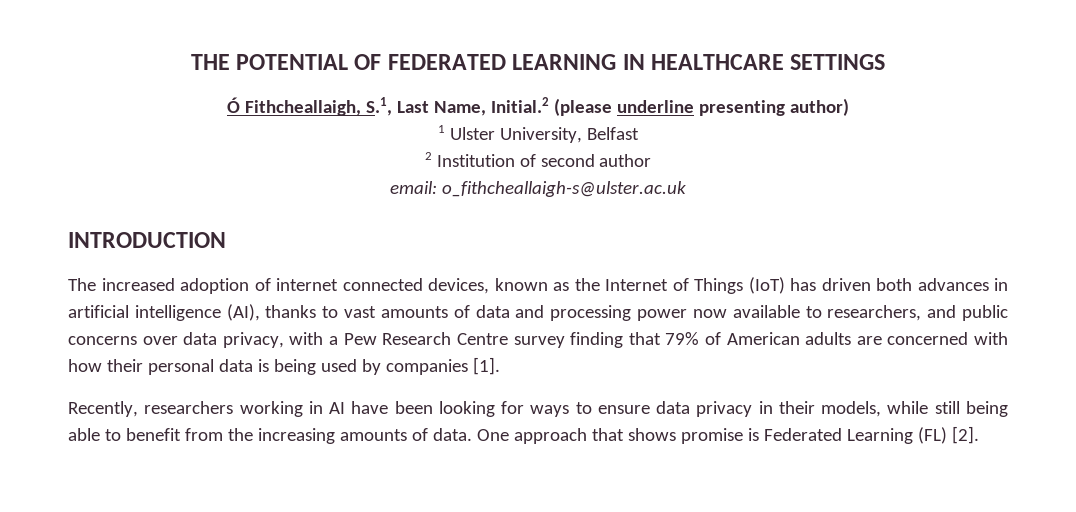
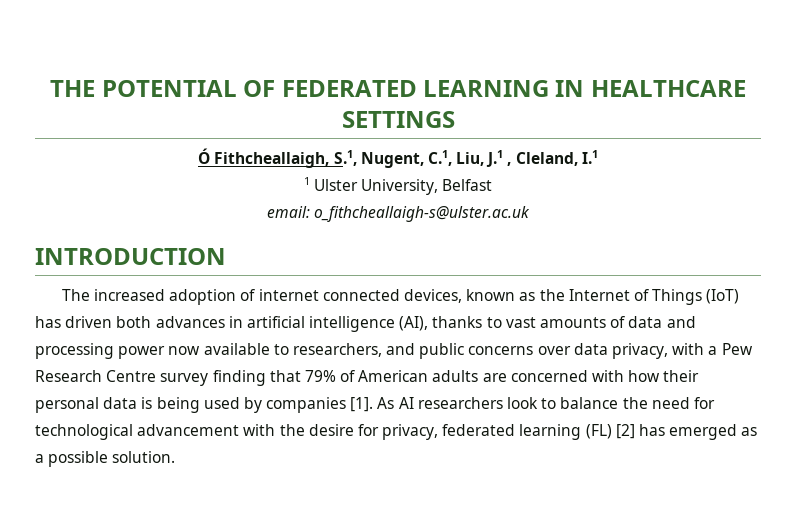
- Ó Fithcheallaigh, S.1, Last Name, Initial.2 (please underline presenting author)
+ Ó Fithcheallaigh, S.1, Nugent, C.1, Liu, J.1 , Cleland, I.1
- 2 Institution of second author
- The increased adoption of internet connected devices, known as the Internet of Things (IoT) has driven both advances in artificial intelligence (AI), thanks to vast amounts of data and processing power now available to researchers, and public concerns over data privacy, with a Pew Research Centre survey finding that 79% of American adults are concerned with how their personal data is being used by companies [1].
- Recently, researchers working in AI have been looking for ways to ensure data privacy in their models, while still being able to benefit from the increasing amounts of data. One approach that shows promise is Federated Learning (FL) [2].
+ The increased adoption of internet connected devices, known as the Internet of Things (IoT) has driven both advances in artificial intelligence (AI), thanks to vast amounts of data and processing power now available to researchers, and public concerns over data privacy, with a Pew Research Centre survey finding that 79% of American adults are concerned with how their personal data is being used by companies [1]. As AI researchers look to balance the need for technological advancement with the desire for privacy, federated learning (FL) [2] has emerged as a possible solution.

